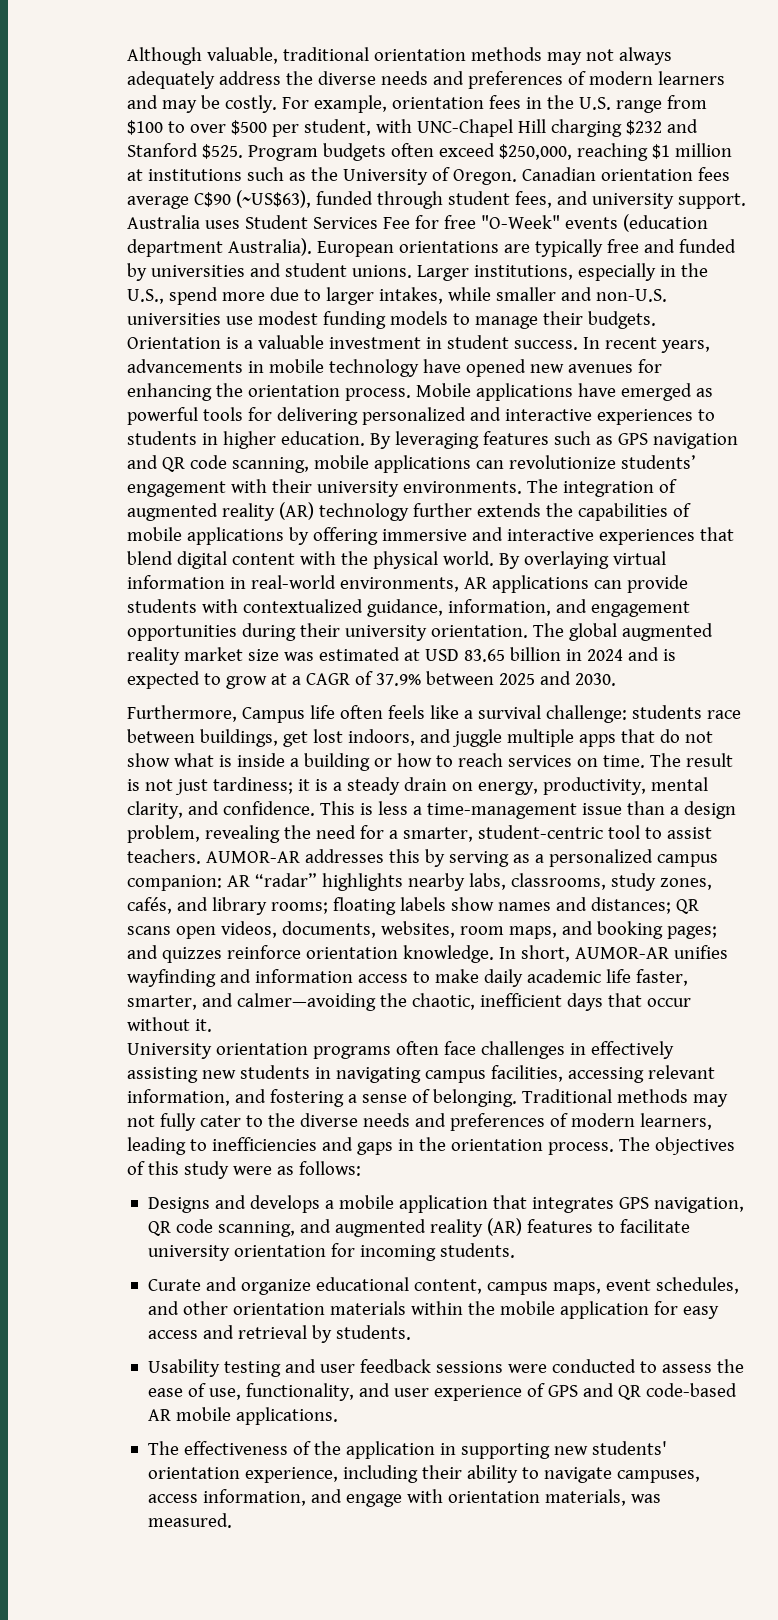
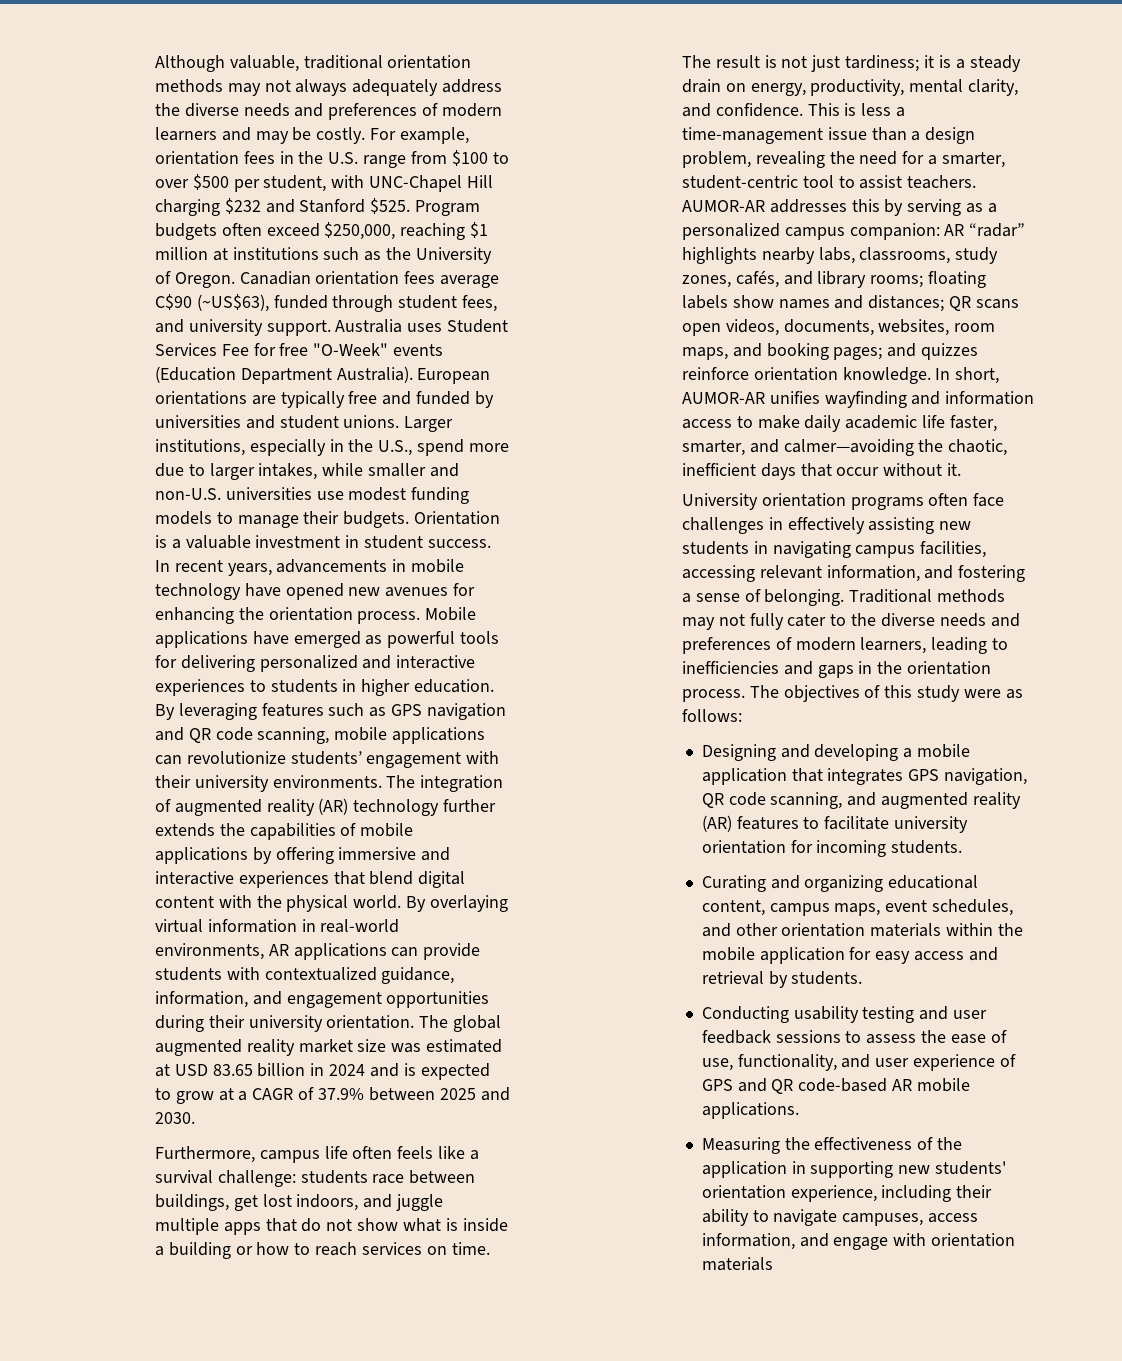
- Australia uses Student Services Fee for free "O-Week" events (education department Australia).
+ Australia uses Student Services Fee for free "O-Week" events (Education Department Australia).
- Furthermore, Campus life often feels like a survival challenge: students race between buildings, get lost indoors, and juggle multiple apps that do not show what is inside a building or how to reach services on time.
+ Furthermore, campus life often feels like a survival challenge: students race between buildings, get lost indoors, and juggle multiple apps that do not show what is inside a building or how to reach services on time.
- Designs and develops a mobile application that integrates GPS navigation, QR code scanning, and augmented reality (AR) features to facilitate university orientation for incoming students.
+ Designing and developing a mobile application that integrates GPS navigation, QR code scanning, and augmented reality (AR) features to facilitate university orientation for incoming students.
- Curate and organize educational content, campus maps, event schedules, and other orientation materials within the mobile application for easy access and retrieval by students.
+ Curating and organizing educational content, campus maps, event schedules, and other orientation materials within the mobile application for easy access and retrieval by students.
- Usability testing and user feedback sessions were conducted to assess the ease of use, functionality, and user experience of GPS and QR code-based AR mobile applications.
+ Conducting usability testing and user feedback sessions to assess the ease of use, functionality, and user experience of GPS and QR code-based AR mobile applications.
- The effectiveness of the application in supporting new students' orientation experience, including their ability to navigate campuses, access information, and engage with orientation materials, was measured.
+ Measuring the effectiveness of the application in supporting new students' orientation experience, including their ability to navigate campuses, access information, and engage with orientation materials

